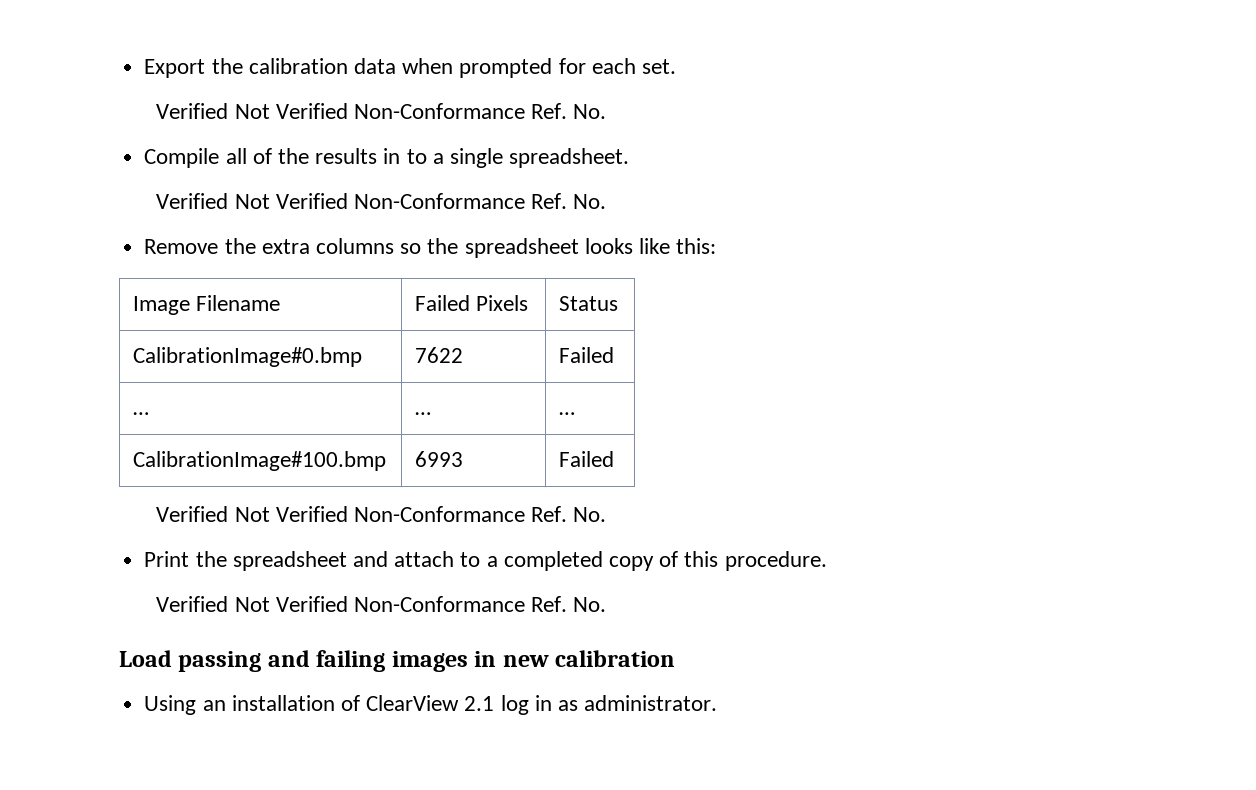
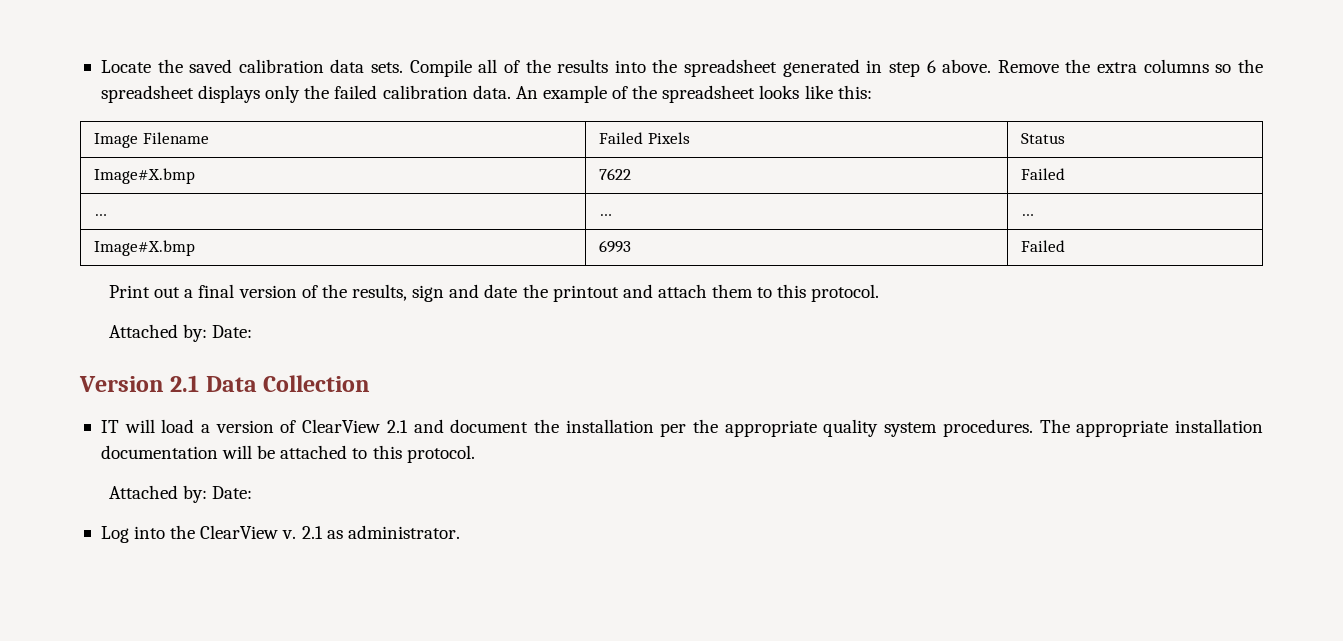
- Export the calibration data when prompted for each set.
- Verified Not Verified Non-Conformance Ref. No.
- Compile all of the results in to a single spreadsheet.
- Verified Not Verified Non-Conformance Ref. No.
- Remove the extra columns so the spreadsheet looks like this:
+ Locate the saved calibration data sets. Compile all of the results into the spreadsheet generated in step 6 above. Remove the extra columns so the spreadsheet displays only the failed calibration data. An example of the spreadsheet looks like this:
- CalibrationImage#0.bmp | 7622 | Failed
+ Image#X.bmp | 7622 | Failed
- CalibrationImage#100.bmp | 6993 | Failed
- Verified Not Verified Non-Conformance Ref. No.
- Print the spreadsheet and attach to a completed copy of this procedure.
- Verified Not Verified Non-Conformance Ref. No.
- Load passing and failing images in new calibration
- Using an installation of ClearView 2.1 log in as administrator.
+ Image#X.bmp | 6993 | Failed
+ Print out a final version of the results, sign and date the printout and attach them to this protocol.
+ Attached by: Date:
+ Version 2.1 Data Collection
+ IT will load a version of ClearView 2.1 and document the installation per the appropriate quality system procedures. The appropriate installation documentation will be attached to this protocol.
+ Attached by: Date:
+ Log into the ClearView v. 2.1 as administrator.

